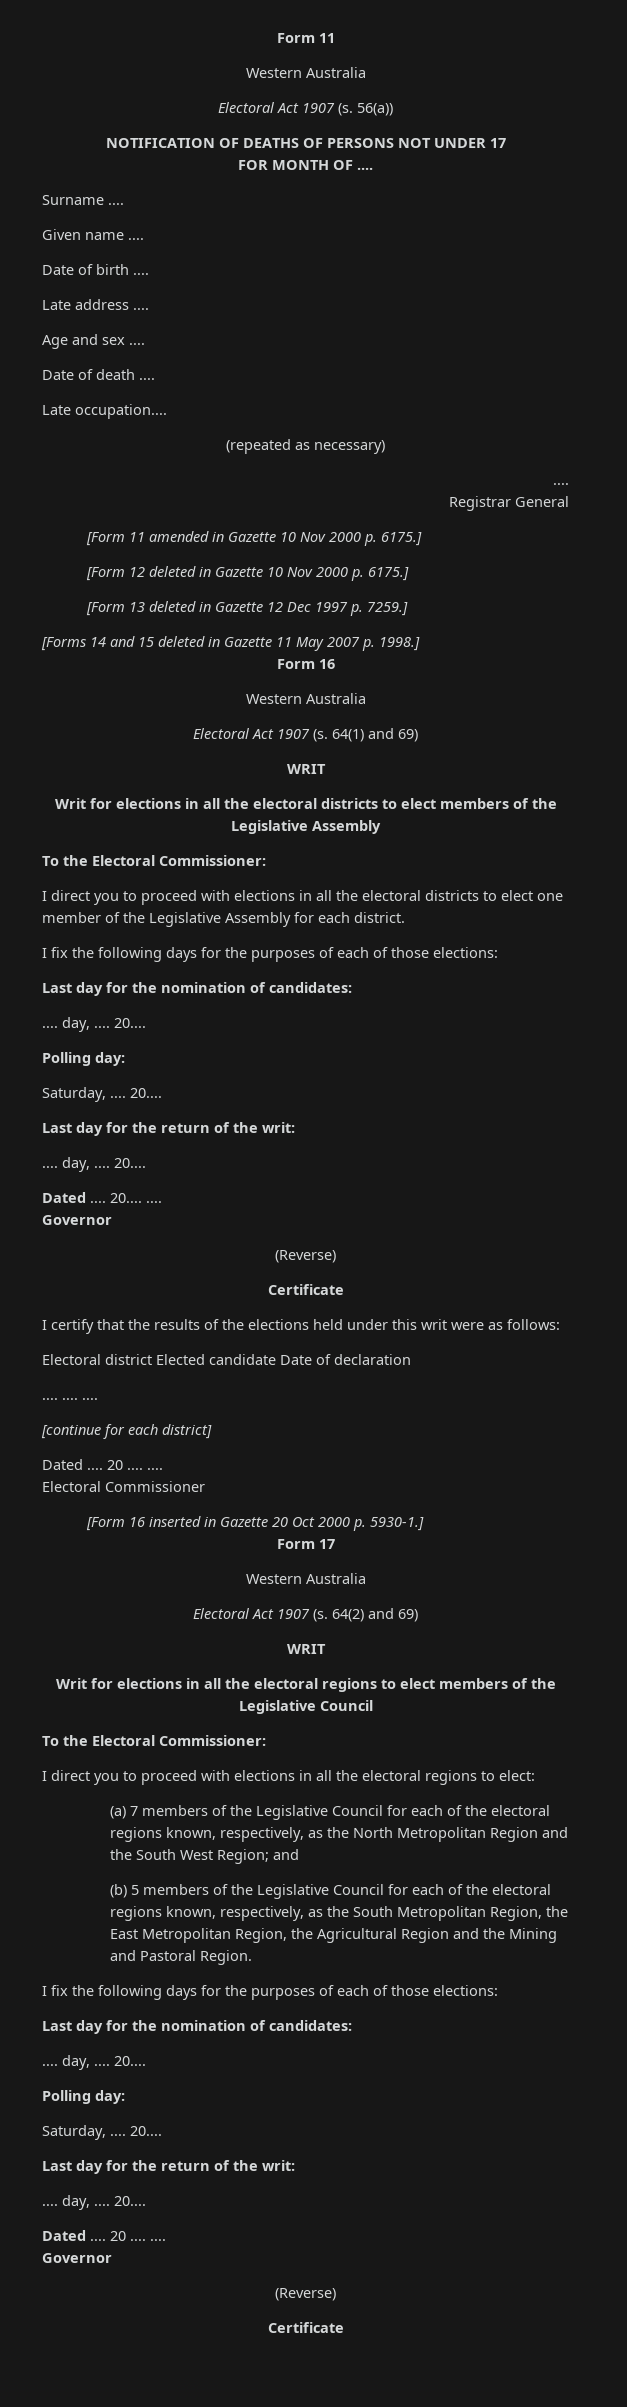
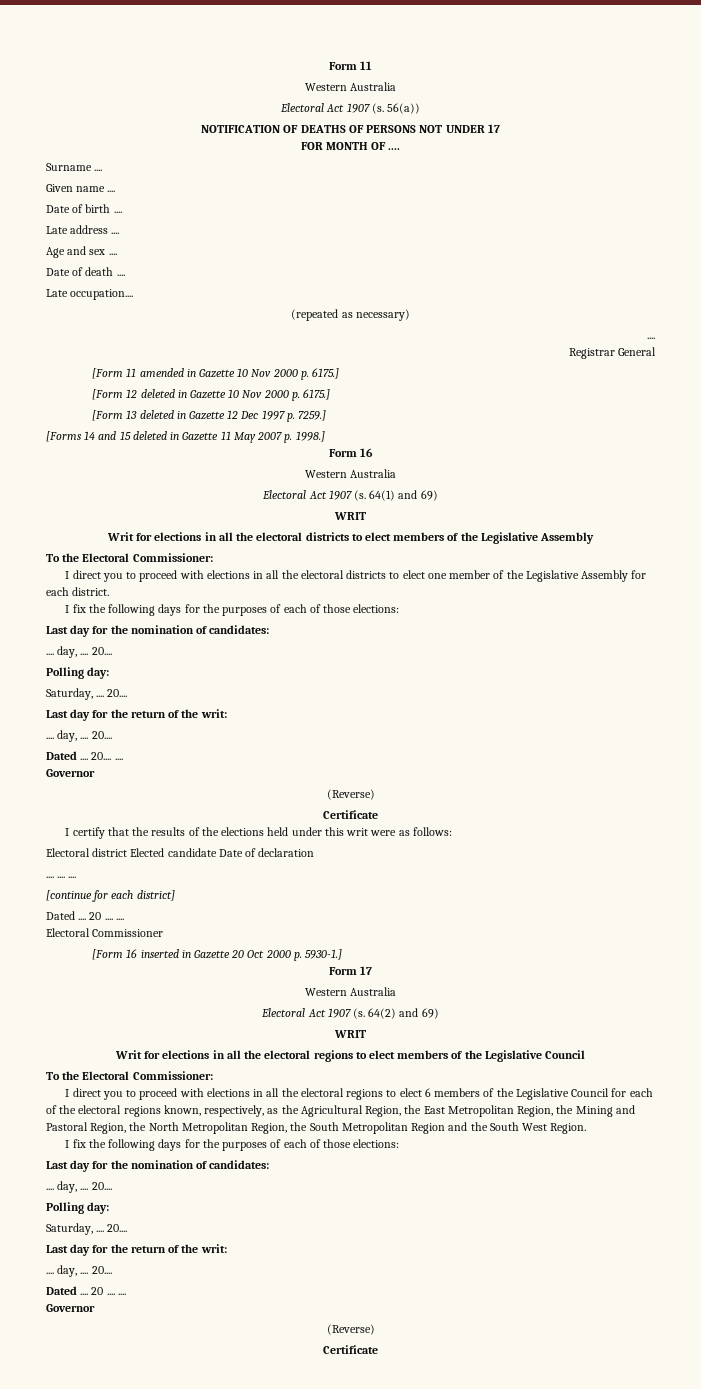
- I direct you to proceed with elections in all the electoral regions to elect:
- (a) 7 members of the Legislative Council for each of the electoral regions known, respectively, as the North Metropolitan Region and the South West Region; and
- (b) 5 members of the Legislative Council for each of the electoral regions known, respectively, as the South Metropolitan Region, the East Metropolitan Region, the Agricultural Region and the Mining and Pastoral Region.
+ I direct you to proceed with elections in all the electoral regions to elect 6 members of the Legislative Council for each of the electoral regions known, respectively, as the Agricultural Region, the East Metropolitan Region, the Mining and Pastoral Region, the North Metropolitan Region, the South Metropolitan Region and the South West Region.

